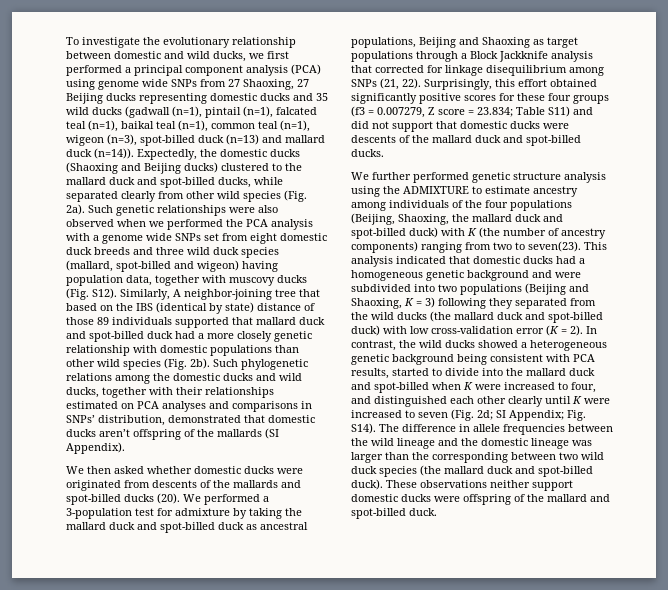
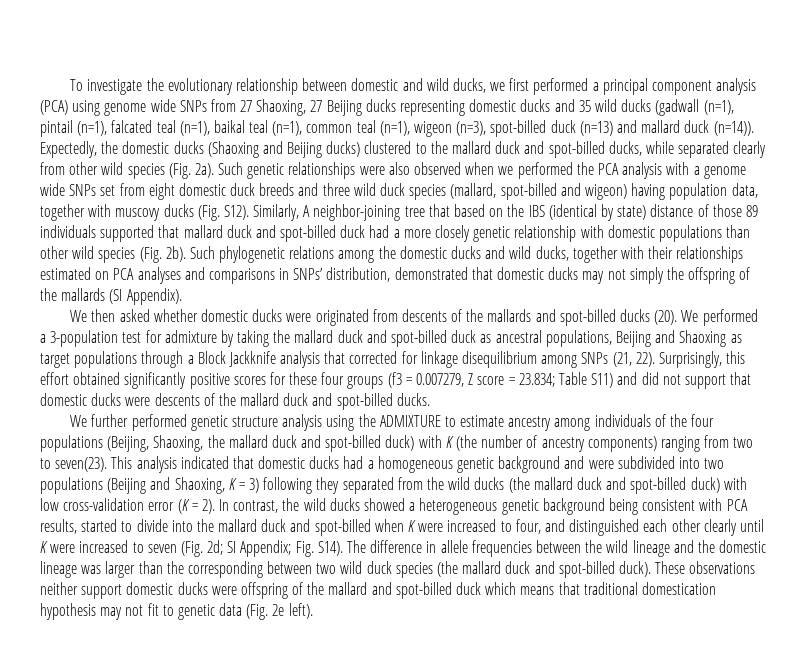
- Such phylogenetic relations among the domestic ducks and wild ducks, together with their relationships estimated on PCA analyses and comparisons in SNPs’ distribution, demonstrated that domestic ducks aren’t offspring of the mallards (SI Appendix).
+ Such phylogenetic relations among the domestic ducks and wild ducks, together with their relationships estimated on PCA analyses and comparisons in SNPs’ distribution, demonstrated that domestic ducks may not simply the offspring of the mallards (SI Appendix).
- These observations neither support domestic ducks were offspring of the mallard and spot-billed duck.
+ These observations neither support domestic ducks were offspring of the mallard and spot-billed duck which means that traditional domestication hypothesis may not fit to genetic data (Fig. 2e left).

